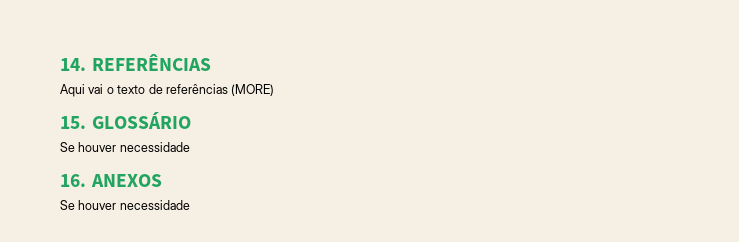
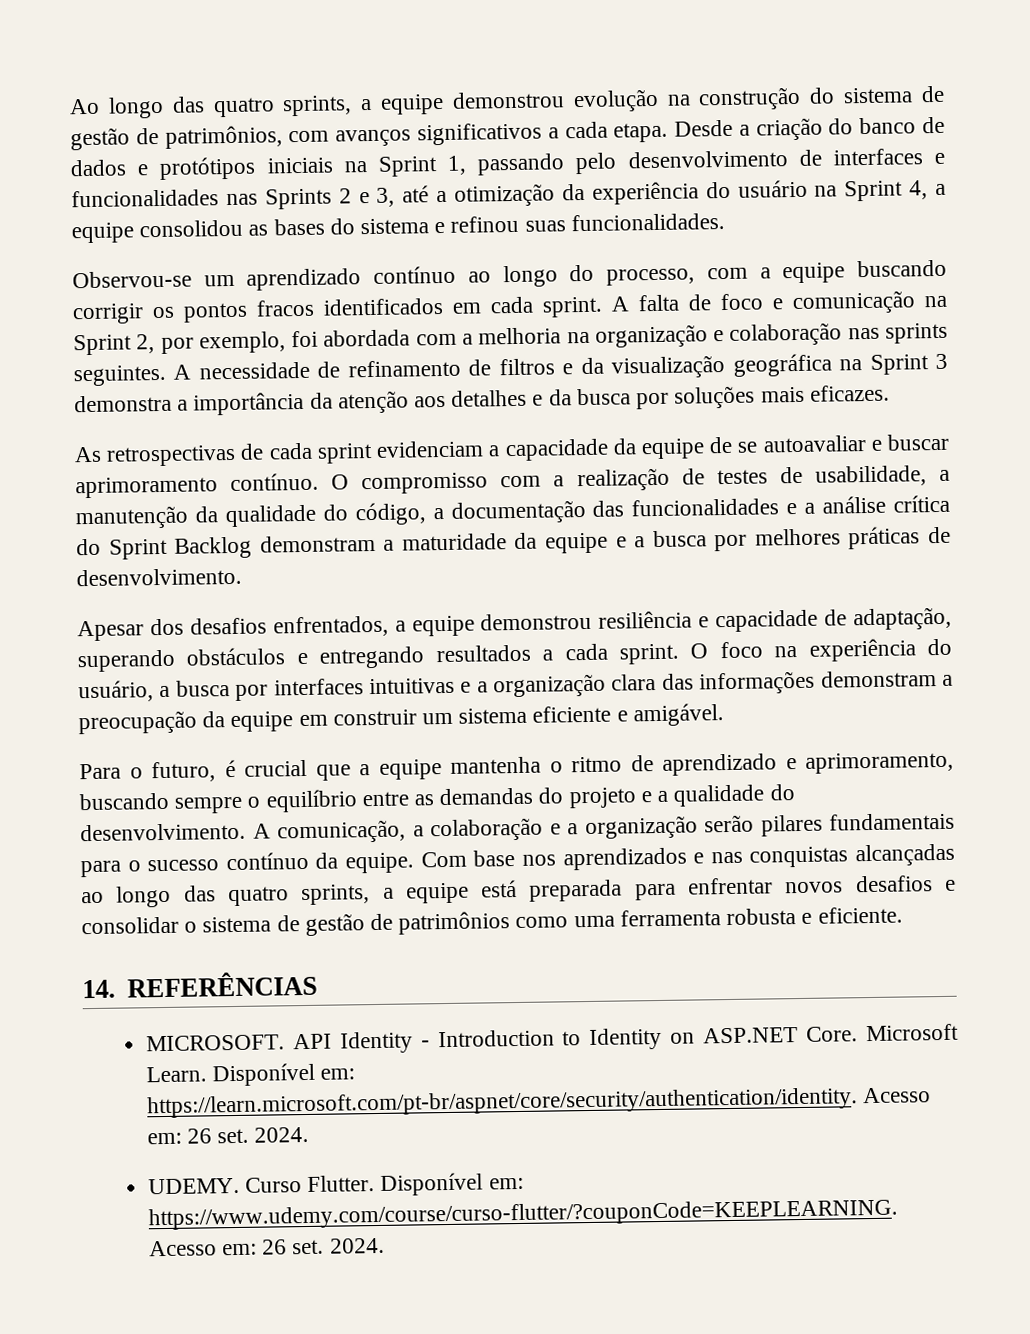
+ Ao longo das quatro sprints, a equipe demonstrou evolução na construção do sistema de gestão de patrimônios, com avanços significativos a cada etapa. Desde a criação do banco de dados e protótipos iniciais na Sprint 1, passando pelo desenvolvimento de interfaces e funcionalidades nas Sprints 2 e 3, até a otimização da experiência do usuário na Sprint 4, a equipe consolidou as bases do sistema e refinou suas funcionalidades.
+ Observou-se um aprendizado contínuo ao longo do processo, com a equipe buscando corrigir os pontos fracos identificados em cada sprint. A falta de foco e comunicação na Sprint 2, por exemplo, foi abordada com a melhoria na organização e colaboração nas sprints seguintes. A necessidade de refinamento de filtros e da visualização geográfica na Sprint 3 demonstra a importância da atenção aos detalhes e da busca por soluções mais eficazes.
+ As retrospectivas de cada sprint evidenciam a capacidade da equipe de se autoavaliar e buscar aprimoramento contínuo. O compromisso com a realização de testes de usabilidade, a manutenção da qualidade do código, a documentação das funcionalidades e a análise crítica do Sprint Backlog demonstram a maturidade da equipe e a busca por melhores práticas de desenvolvimento.
+ Apesar dos desafios enfrentados, a equipe demonstrou resiliência e capacidade de adaptação, superando obstáculos e entregando resultados a cada sprint. O foco na experiência do usuário, a busca por interfaces intuitivas e a organização clara das informações demonstram a preocupação da equipe em construir um sistema eficiente e amigável.
+ Para o futuro, é crucial que a equipe mantenha o ritmo de aprendizado e aprimoramento, buscando sempre o equilíbrio entre as demandas do projeto e a qualidade do desenvolvimento. A comunicação, a colaboração e a organização serão pilares fundamentais para o sucesso contínuo da equipe. Com base nos aprendizados e nas conquistas alcançadas ao longo das quatro sprints, a equipe está preparada para enfrentar novos desafios e consolidar o sistema de gestão de patrimônios como uma ferramenta robusta e eficiente.
  14. REFERÊNCIAS
- Aqui vai o texto de referências (MORE)
- 15. GLOSSÁRIO
- Se houver necessidade
- 16. ANEXOS
- Se houver necessidade
+ MICROSOFT. API Identity - Introduction to Identity on ASP.NET Core. Microsoft Learn. Disponível em: https://learn.microsoft.com/pt-br/aspnet/core/security/authentication/identity. Acesso em: 26 set. 2024.
+ UDEMY. Curso Flutter. Disponível em: https://www.udemy.com/course/curso-flutter/?couponCode=KEEPLEARNING. Acesso em: 26 set. 2024.

